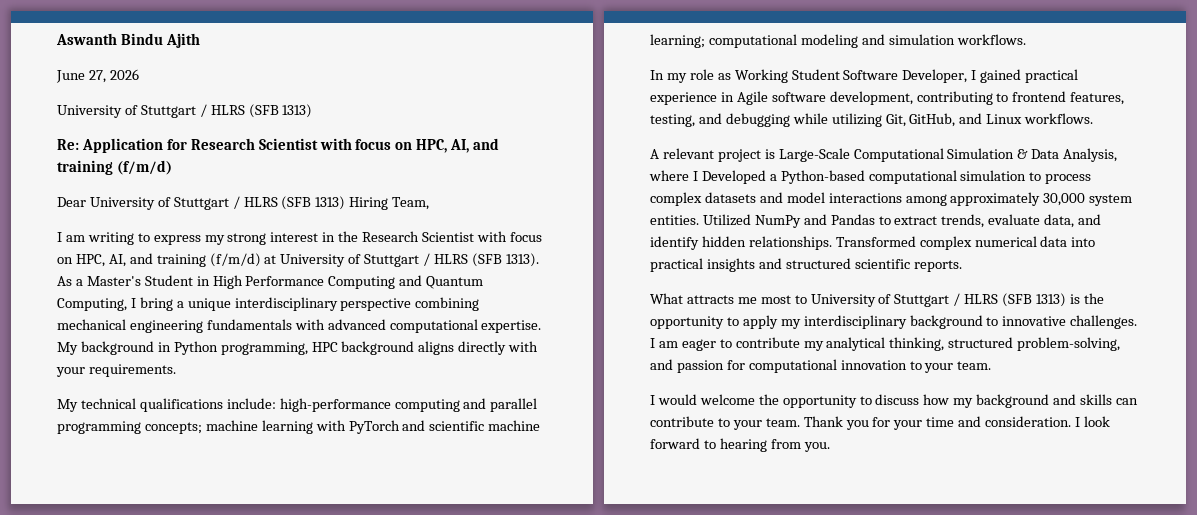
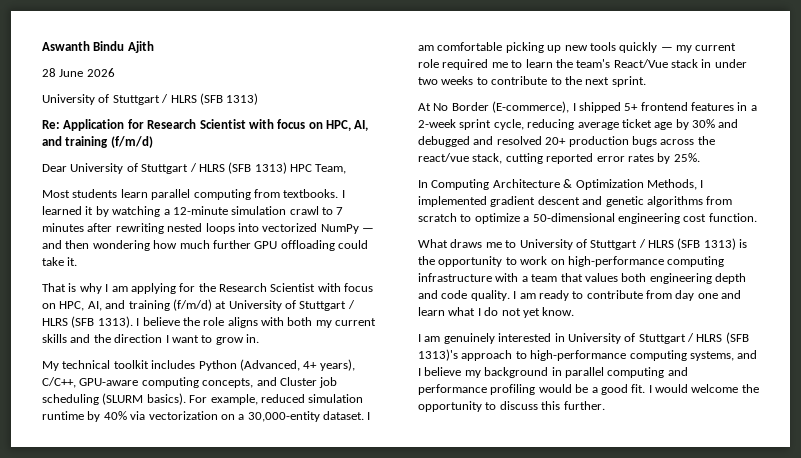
- June 27, 2026
+ 28 June 2026
- Dear University of Stuttgart / HLRS (SFB 1313) Hiring Team,
+ Dear University of Stuttgart / HLRS (SFB 1313) HPC Team,
- I am writing to express my strong interest in the Research Scientist with focus on HPC, AI, and training (f/m/d) at University of Stuttgart / HLRS (SFB 1313).
+ Most students learn parallel computing from textbooks. I learned it by watching a 12-minute simulation crawl to 7 minutes after rewriting nested loops into vectorized NumPy — and then wondering how much further GPU offloading could take it.
+ That is why I am applying for the Research Scientist with focus on HPC, AI, and training (f/m/d) at University of Stuttgart / HLRS (SFB 1313).
- As a Master's Student in High Performance Computing and Quantum Computing, I bring a unique interdisciplinary perspective combining mechanical engineering fundamentals with advanced computational expertise. My background in Python programming, HPC background aligns directly with your requirements.
- My technical qualifications include: high-performance computing and parallel programming concepts; machine learning with PyTorch and scientific machine learning; computational modeling and simulation workflows.
- In my role as Working Student Software Developer, I gained practical experience in Agile software development, contributing to frontend features, testing, and debugging while utilizing Git, GitHub, and Linux workflows.
- A relevant project is Large-Scale Computational Simulation & Data Analysis, where I Developed a Python-based computational simulation to process complex datasets and model interactions among approximately 30,000 system entities. Utilized NumPy and Pandas to extract trends, evaluate data, and identify hidden relationships. Transformed complex numerical data into practical insights and structured scientific reports.
- What attracts me most to University of Stuttgart / HLRS (SFB 1313) is the opportunity to apply my interdisciplinary background to innovative challenges. I am eager to contribute my analytical thinking, structured problem-solving, and passion for computational innovation to your team.
- I would welcome the opportunity to discuss how my background and skills can contribute to your team. Thank you for your time and consideration. I look forward to hearing from you.
+ I believe the role aligns with both my current skills and the direction I want to grow in.
+ My technical toolkit includes Python (Advanced, 4+ years), C/C++, GPU-aware computing concepts, and Cluster job scheduling (SLURM basics). For example, reduced simulation runtime by 40% via vectorization on a 30,000-entity dataset. I am comfortable picking up new tools quickly — my current role required me to learn the team's React/Vue stack in under two weeks to contribute to the next sprint.
+ At No Border (E-commerce), I shipped 5+ frontend features in a 2-week sprint cycle, reducing average ticket age by 30% and debugged and resolved 20+ production bugs across the react/vue stack, cutting reported error rates by 25%.
+ In Computing Architecture & Optimization Methods, I implemented gradient descent and genetic algorithms from scratch to optimize a 50-dimensional engineering cost function.
+ What draws me to University of Stuttgart / HLRS (SFB 1313) is the opportunity to work on high-performance computing infrastructure with a team that values both engineering depth and code quality. I am ready to contribute from day one and learn what I do not yet know.
+ I am genuinely interested in University of Stuttgart / HLRS (SFB 1313)'s approach to high-performance computing systems, and I believe my background in parallel computing and performance profiling would be a good fit. I would welcome the opportunity to discuss this further.

